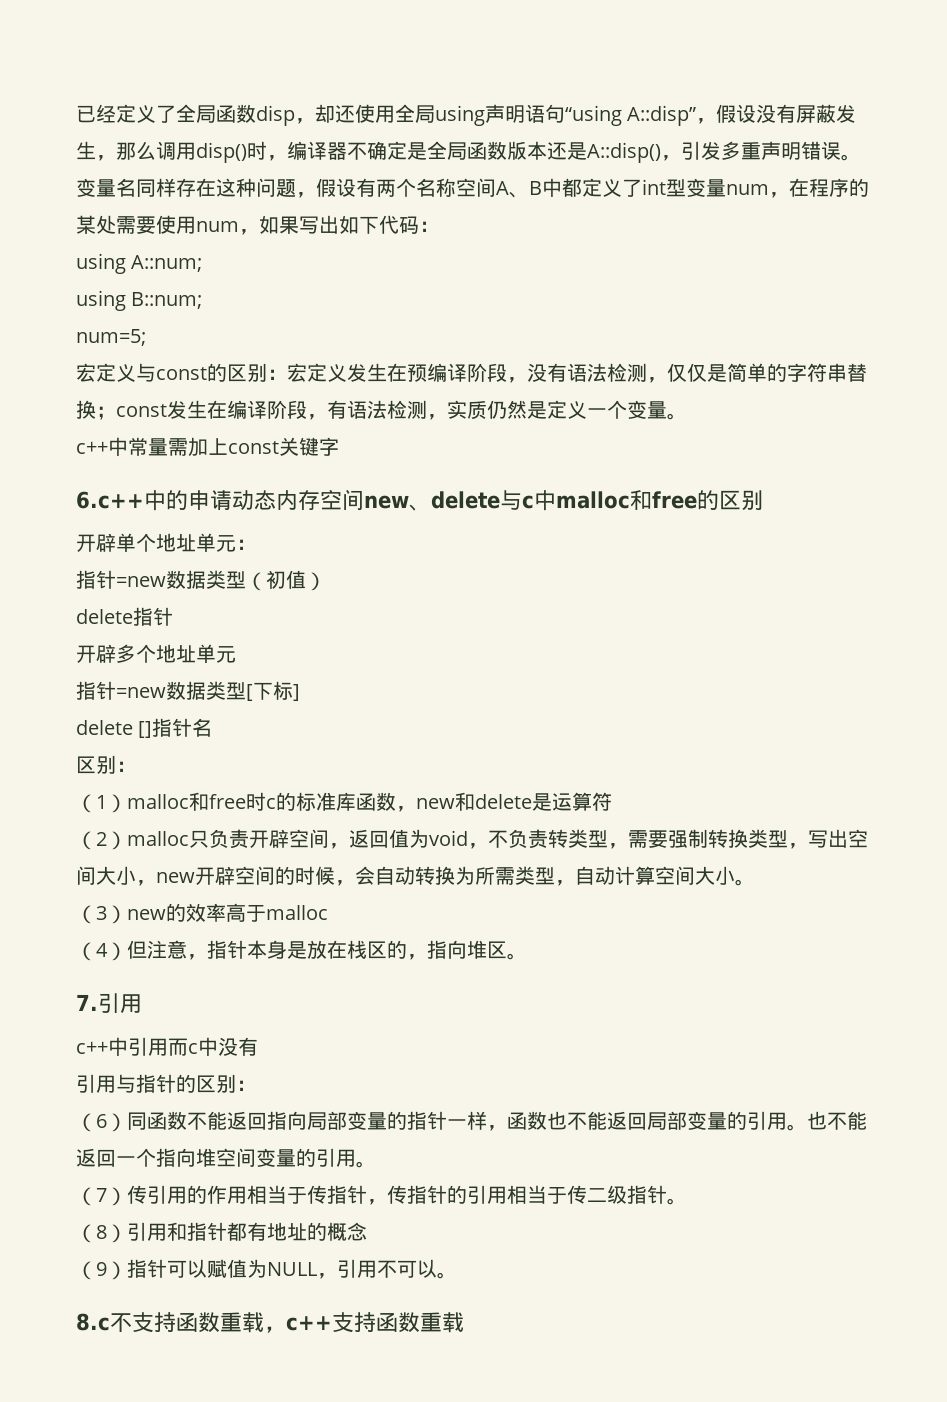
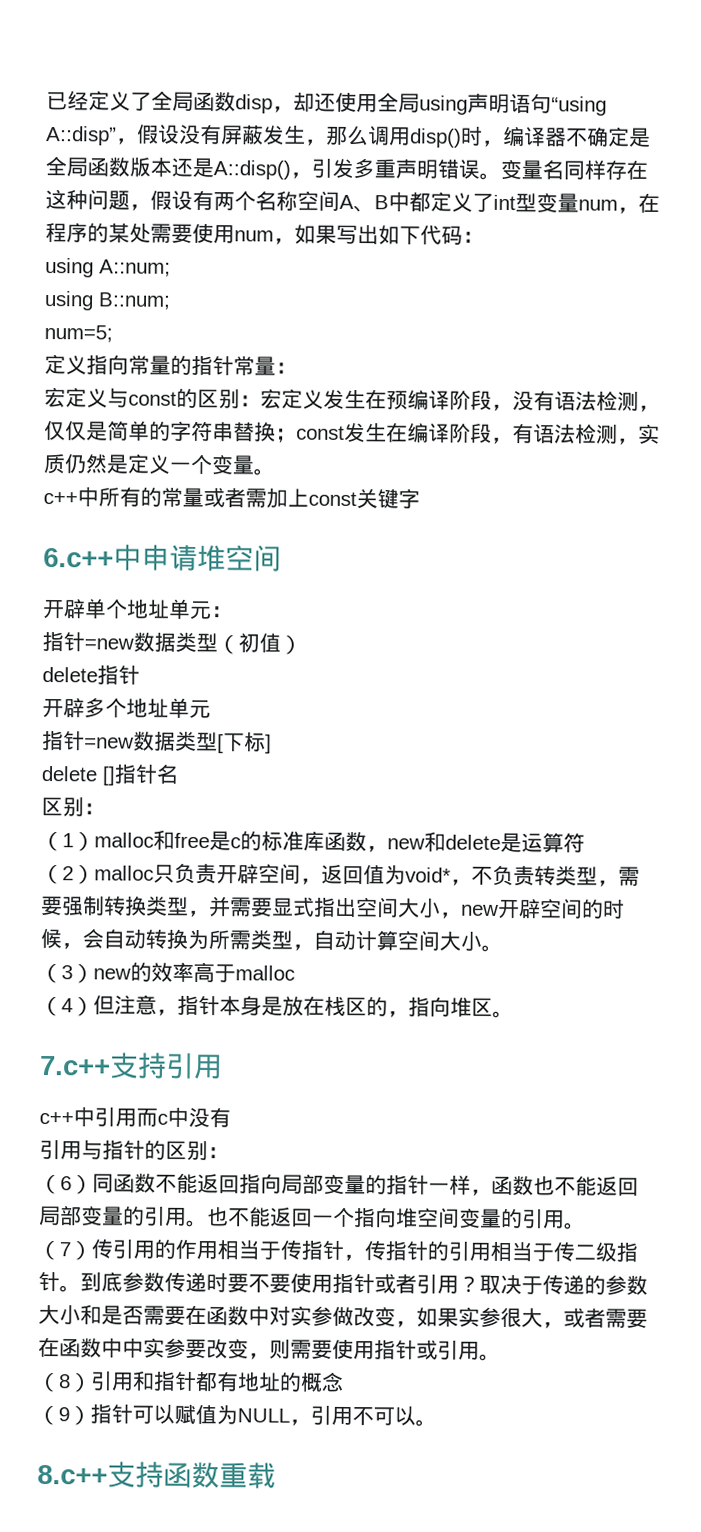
+ 定义指向常量的指针常量：
- c++中常量需加上const关键字
+ c++中所有的常量或者需加上const关键字
- 6.c++中的申请动态内存空间new、delete与c中malloc和free的区别
+ 6.c++中申请堆空间
- （1）malloc和free时c的标准库函数，new和delete是运算符
+ （1）malloc和free是c的标准库函数，new和delete是运算符
- （2）malloc只负责开辟空间，返回值为void，不负责转类型，需要强制转换类型，写出空间大小，new开辟空间的时候，会自动转换为所需类型，自动计算空间大小。
+ （2）malloc只负责开辟空间，返回值为void*，不负责转类型，需要强制转换类型，并需要显式指出空间大小，new开辟空间的时候，会自动转换为所需类型，自动计算空间大小。
- 7.引用
+ 7.c++支持引用
+ 到底参数传递时要不要使用指针或者引用？取决于传递的参数大小和是否需要在函数中对实参做改变，如果实参很大，或者需要在函数中中实参要改变，则需要使用指针或引用。
- 8.c不支持函数重载，c++支持函数重载
+ 8.c++支持函数重载

